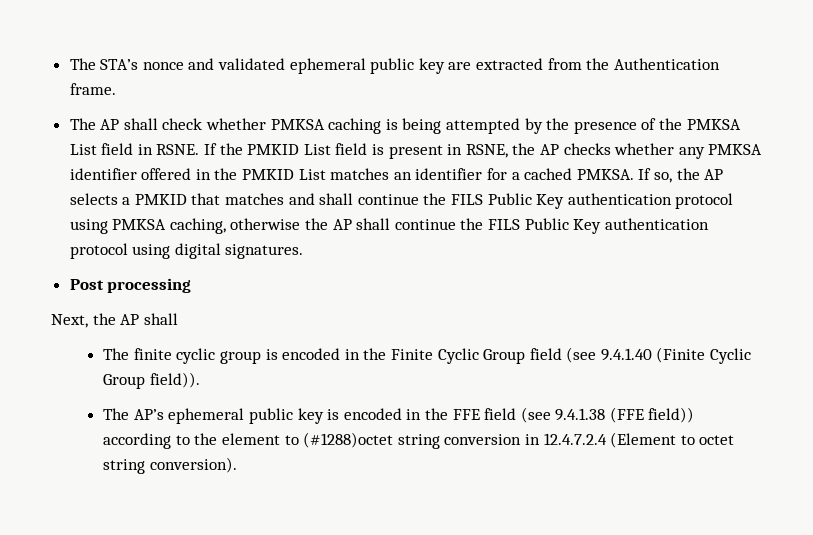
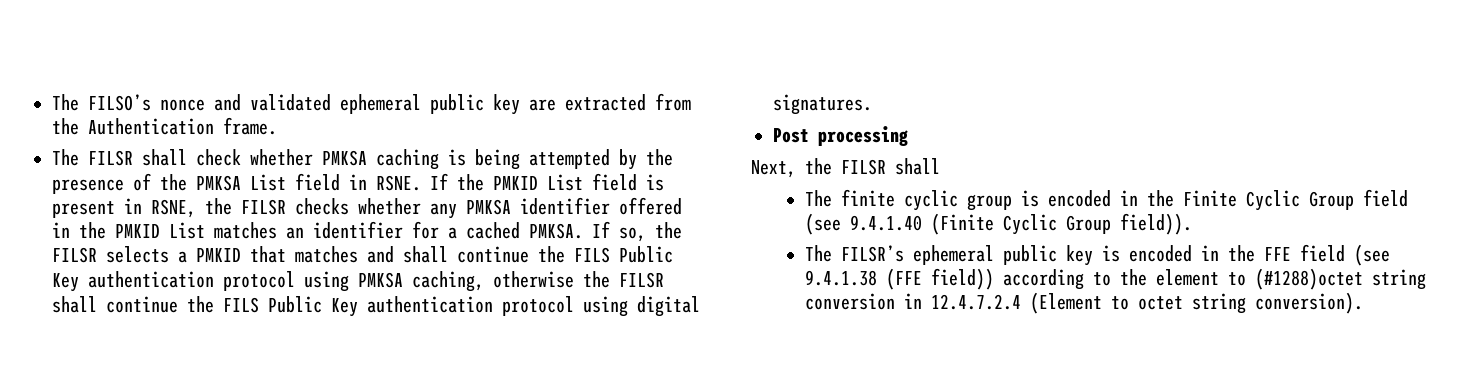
- The STA’s nonce and validated ephemeral public key are extracted from the Authentication frame.
+ The FILSO’s nonce and validated ephemeral public key are extracted from the Authentication frame.
- The AP shall check whether PMKSA caching is being attempted by the presence of the PMKSA List field in RSNE.
+ The FILSR shall check whether PMKSA caching is being attempted by the presence of the PMKSA List field in RSNE.
- If the PMKID List field is present in RSNE, the AP checks whether any PMKSA identifier offered in the PMKID List matches an identifier for a cached PMKSA.
+ If the PMKID List field is present in RSNE, the FILSR checks whether any PMKSA identifier offered in the PMKID List matches an identifier for a cached PMKSA.
- If so, the AP selects a PMKID that matches and shall continue the FILS Public Key authentication protocol using PMKSA caching, otherwise the AP shall continue the FILS Public Key authentication protocol using digital signatures.
+ If so, the FILSR selects a PMKID that matches and shall continue the FILS Public Key authentication protocol using PMKSA caching, otherwise the FILSR shall continue the FILS Public Key authentication protocol using digital signatures.
- Next, the AP shall
+ Next, the FILSR shall
- The AP’s ephemeral public key is encoded in the FFE field (see 9.4.1.38 (FFE field)) according to the element to (#1288)octet string conversion in 12.4.7.2.4 (Element to octet string conversion).
+ The FILSR’s ephemeral public key is encoded in the FFE field (see 9.4.1.38 (FFE field)) according to the element to (#1288)octet string conversion in 12.4.7.2.4 (Element to octet string conversion).

